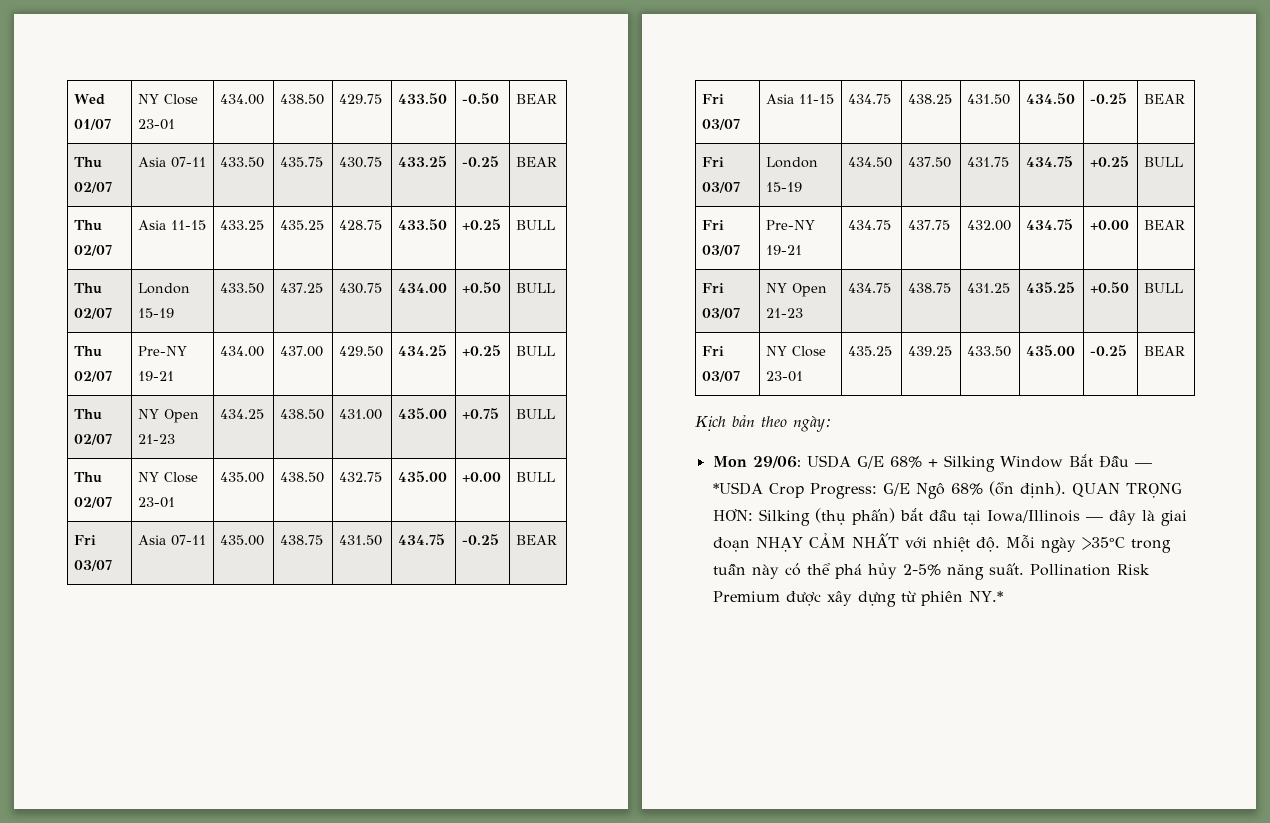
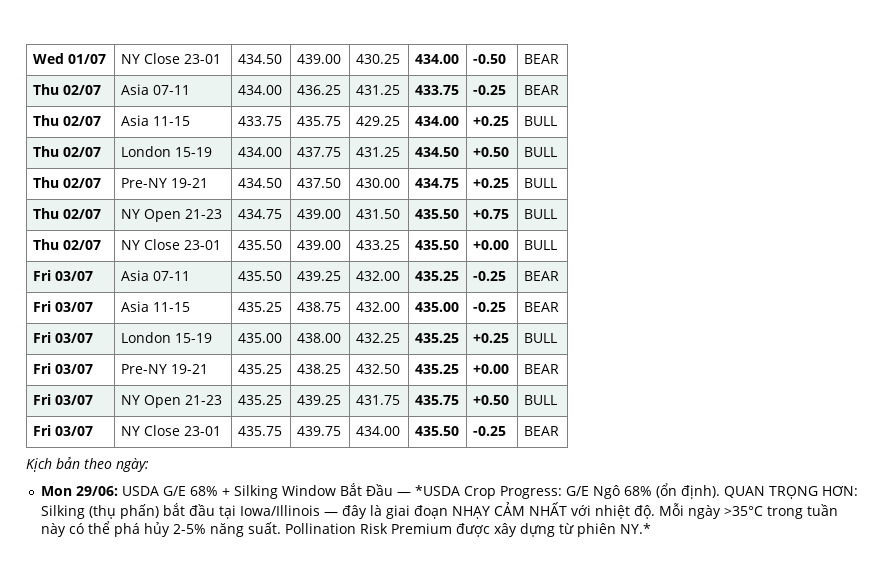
- Wed 01/07 | NY Close 23-01 | 434.00 | 438.50 | 429.75 | 433.50 | -0.50 | BEAR
+ Wed 01/07 | NY Close 23-01 | 434.50 | 439.00 | 430.25 | 434.00 | -0.50 | BEAR
- Thu 02/07 | Asia 07-11 | 433.50 | 435.75 | 430.75 | 433.25 | -0.25 | BEAR
+ Thu 02/07 | Asia 07-11 | 434.00 | 436.25 | 431.25 | 433.75 | -0.25 | BEAR
- Thu 02/07 | Asia 11-15 | 433.25 | 435.25 | 428.75 | 433.50 | +0.25 | BULL
+ Thu 02/07 | Asia 11-15 | 433.75 | 435.75 | 429.25 | 434.00 | +0.25 | BULL
- Thu 02/07 | London 15-19 | 433.50 | 437.25 | 430.75 | 434.00 | +0.50 | BULL
+ Thu 02/07 | London 15-19 | 434.00 | 437.75 | 431.25 | 434.50 | +0.50 | BULL
- Thu 02/07 | Pre-NY 19-21 | 434.00 | 437.00 | 429.50 | 434.25 | +0.25 | BULL
+ Thu 02/07 | Pre-NY 19-21 | 434.50 | 437.50 | 430.00 | 434.75 | +0.25 | BULL
- Thu 02/07 | NY Open 21-23 | 434.25 | 438.50 | 431.00 | 435.00 | +0.75 | BULL
+ Thu 02/07 | NY Open 21-23 | 434.75 | 439.00 | 431.50 | 435.50 | +0.75 | BULL
- Thu 02/07 | NY Close 23-01 | 435.00 | 438.50 | 432.75 | 435.00 | +0.00 | BULL
+ Thu 02/07 | NY Close 23-01 | 435.50 | 439.00 | 433.25 | 435.50 | +0.00 | BULL
- Fri 03/07 | Asia 07-11 | 435.00 | 438.75 | 431.50 | 434.75 | -0.25 | BEAR
+ Fri 03/07 | Asia 07-11 | 435.50 | 439.25 | 432.00 | 435.25 | -0.25 | BEAR
- Fri 03/07 | Asia 11-15 | 434.75 | 438.25 | 431.50 | 434.50 | -0.25 | BEAR
+ Fri 03/07 | Asia 11-15 | 435.25 | 438.75 | 432.00 | 435.00 | -0.25 | BEAR
- Fri 03/07 | London 15-19 | 434.50 | 437.50 | 431.75 | 434.75 | +0.25 | BULL
+ Fri 03/07 | London 15-19 | 435.00 | 438.00 | 432.25 | 435.25 | +0.25 | BULL
- Fri 03/07 | Pre-NY 19-21 | 434.75 | 437.75 | 432.00 | 434.75 | +0.00 | BEAR
+ Fri 03/07 | Pre-NY 19-21 | 435.25 | 438.25 | 432.50 | 435.25 | +0.00 | BEAR
- Fri 03/07 | NY Open 21-23 | 434.75 | 438.75 | 431.25 | 435.25 | +0.50 | BULL
+ Fri 03/07 | NY Open 21-23 | 435.25 | 439.25 | 431.75 | 435.75 | +0.50 | BULL
- Fri 03/07 | NY Close 23-01 | 435.25 | 439.25 | 433.50 | 435.00 | -0.25 | BEAR
+ Fri 03/07 | NY Close 23-01 | 435.75 | 439.75 | 434.00 | 435.50 | -0.25 | BEAR

